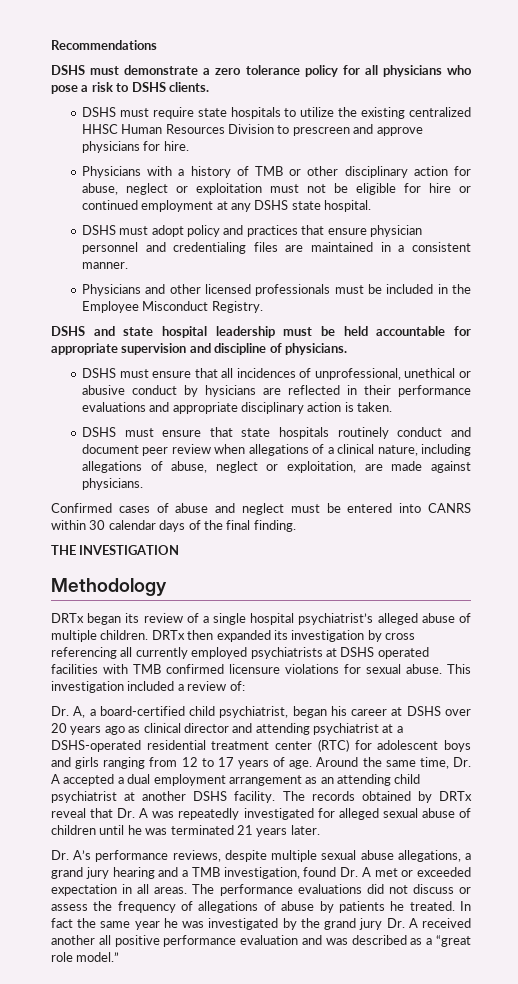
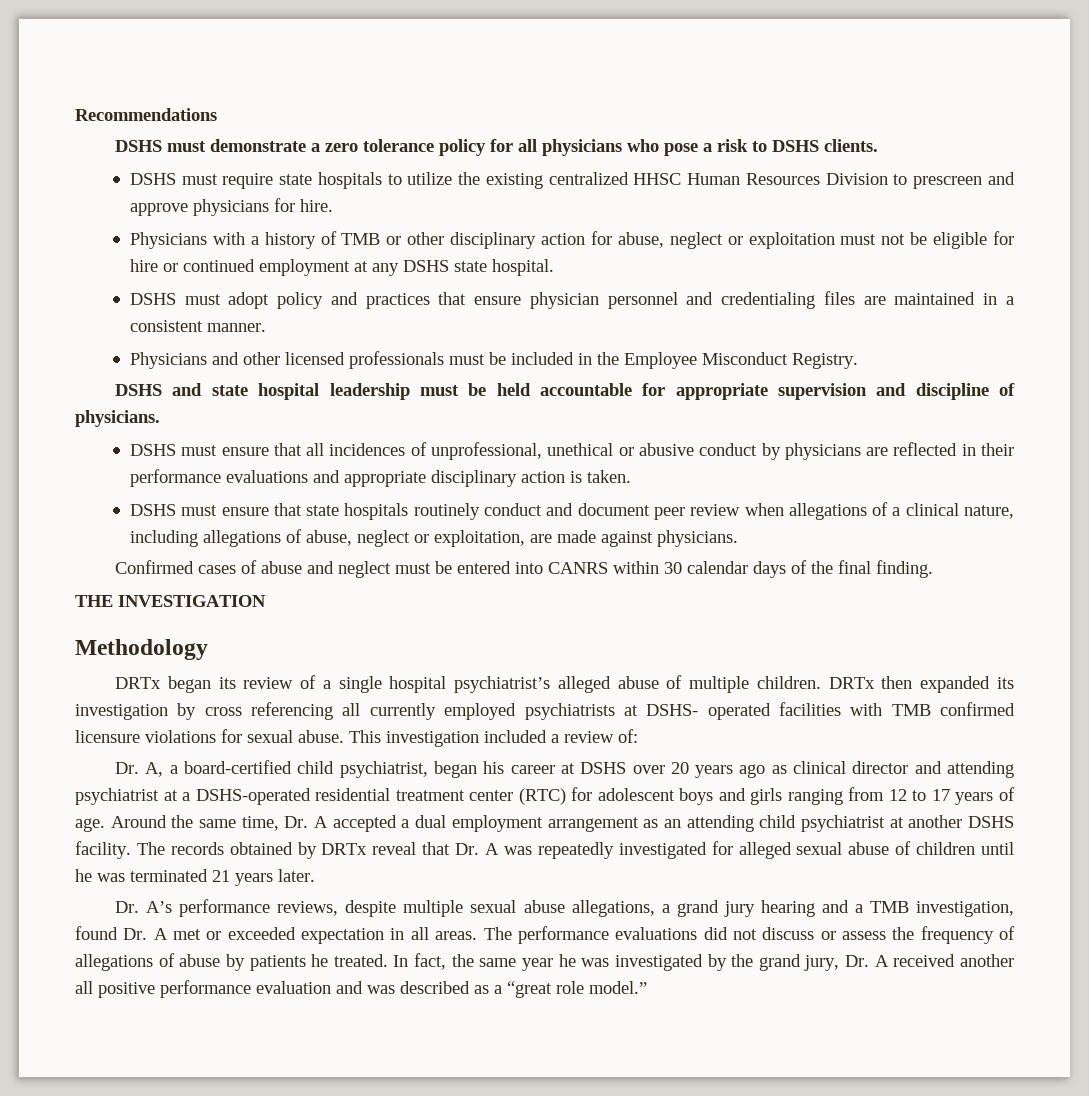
- DSHS must ensure that all incidences of unprofessional, unethical or abusive conduct by hysicians are reflected in their performance evaluations and appropriate disciplinary action is taken.
+ DSHS must ensure that all incidences of unprofessional, unethical or abusive conduct by physicians are reflected in their performance evaluations and appropriate disciplinary action is taken.
- DRTx then expanded its investigation by cross referencing all currently employed psychiatrists at DSHS operated facilities with TMB confirmed licensure violations for sexual abuse.
+ DRTx then expanded its investigation by cross referencing all currently employed psychiatrists at DSHS- operated facilities with TMB confirmed licensure violations for sexual abuse.
- In fact the same year he was investigated by the grand jury Dr. A received another all positive performance evaluation and was described as a “great role model.”
+ In fact, the same year he was investigated by the grand jury, Dr. A received another all positive performance evaluation and was described as a “great role model.”

